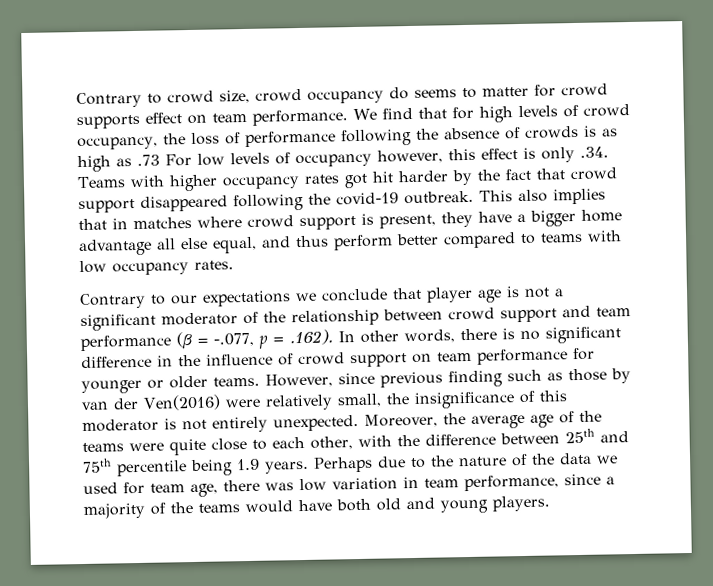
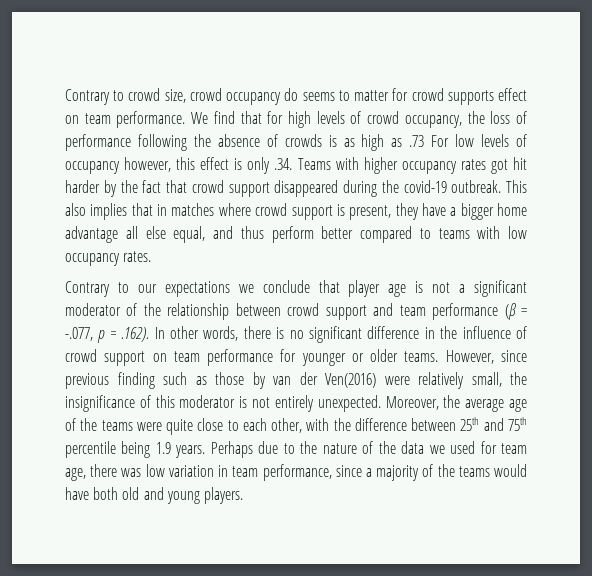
- We find that for high levels of crowd occupancy, the loss of performance following the absence of crowds is as high as .73 For low levels of occupancy however, this effect is only .34. Teams with higher occupancy rates got hit harder by the fact that crowd support disappeared following the covid-19 outbreak.
+ We find that for high levels of crowd occupancy, the loss of performance following the absence of crowds is as high as .73 For low levels of occupancy however, this effect is only .34. Teams with higher occupancy rates got hit harder by the fact that crowd support disappeared during the covid-19 outbreak.

